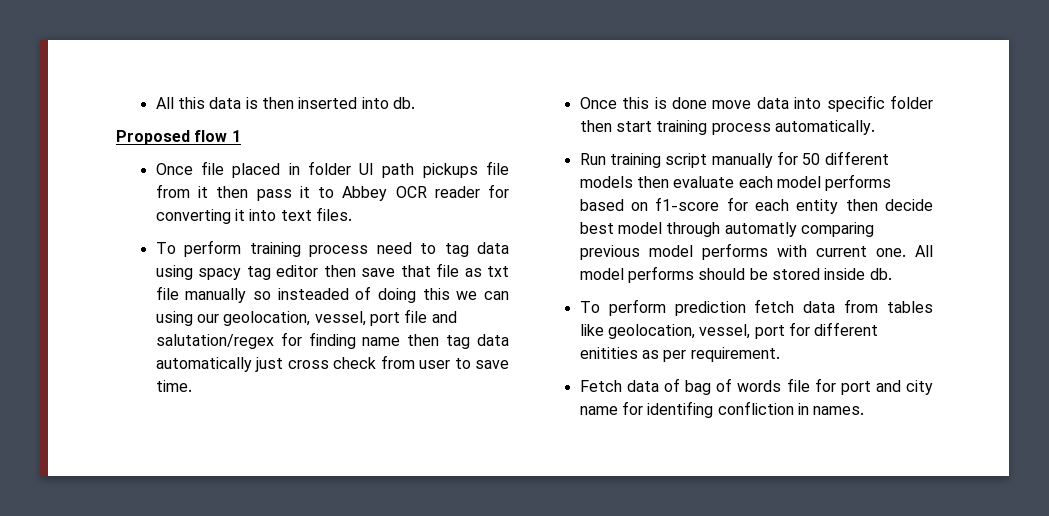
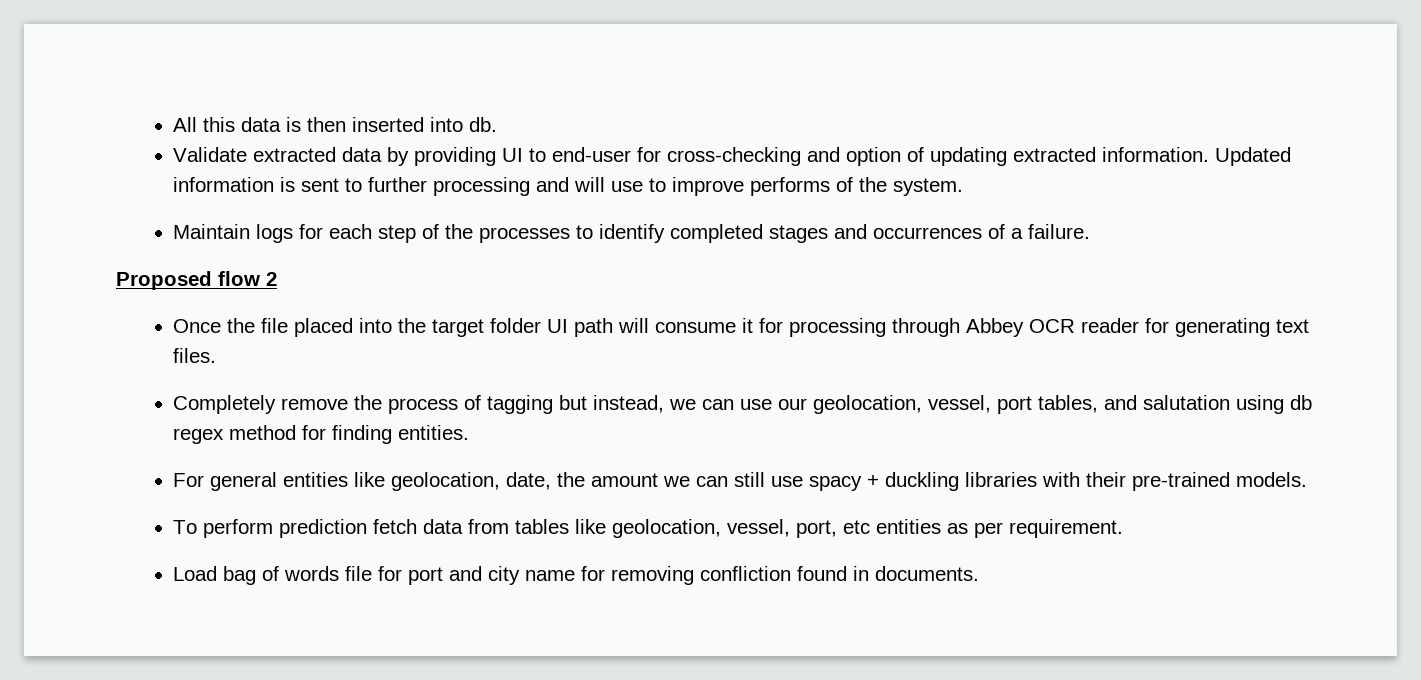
+ Validate extracted data by providing UI to end-user for cross-checking and option of updating extracted information. Updated information is sent to further processing and will use to improve performs of the system.
+ Maintain logs for each step of the processes to identify completed stages and occurrences of a failure.
- Proposed flow 1
- Once file placed in folder UI path pickups file from it then pass it to Abbey OCR reader for converting it into text files.
+ Proposed flow 2
+ Once the file placed into the target folder UI path will consume it for processing through Abbey OCR reader for generating text files.
- To perform training process need to tag data using spacy tag editor then save that file as txt file manually so insteaded of doing this we can using our geolocation, vessel, port file and salutation/regex for finding name then tag data automatically just cross check from user to save time.
- Once this is done move data into specific folder then start training process automatically.
- Run training script manually for 50 different models then evaluate each model performs based on f1-score for each entity then decide best model through automatly comparing previous model performs with current one. All model performs should be stored inside db.
+ Completely remove the process of tagging but instead, we can use our geolocation, vessel, port tables, and salutation using db regex method for finding entities.
+ For general entities like geolocation, date, the amount we can still use spacy + duckling libraries with their pre-trained models.
- To perform prediction fetch data from tables like geolocation, vessel, port for different enitities as per requirement.
+ To perform prediction fetch data from tables like geolocation, vessel, port, etc entities as per requirement.
- Fetch data of bag of words file for port and city name for identifing confliction in names.
+ Load bag of words file for port and city name for removing confliction found in documents.

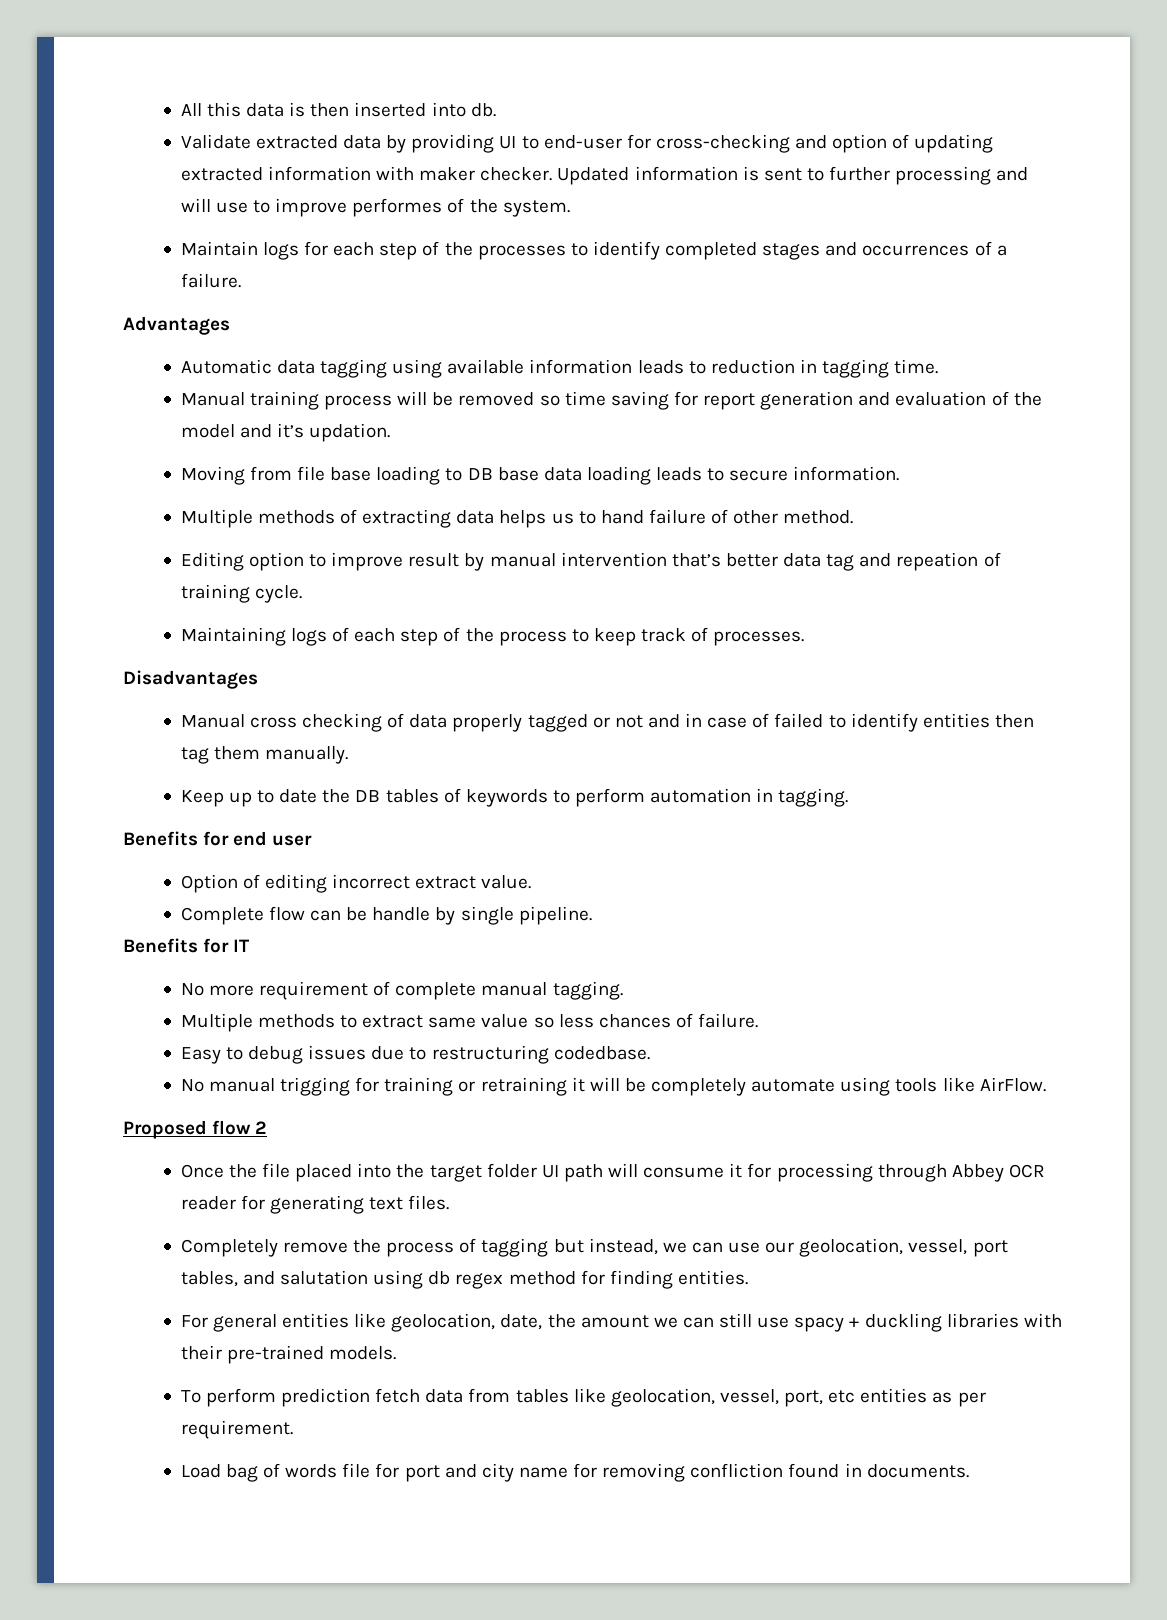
- Validate extracted data by providing UI to end-user for cross-checking and option of updating extracted information.
+ Validate extracted data by providing UI to end-user for cross-checking and option of updating extracted information with maker checker.
- Updated information is sent to further processing and will use to improve performs of the system.
+ Updated information is sent to further processing and will use to improve performes of the system.
+ Advantages
+ Automatic data tagging using available information leads to reduction in tagging time.
+ Manual training process will be removed so time saving for report generation and evaluation of the model and it’s updation.
+ Moving from file base loading to DB base data loading leads to secure information.
+ Multiple methods of extracting data helps us to hand failure of other method.
+ Editing option to improve result by manual intervention that’s better data tag and repeation of training cycle.
+ Maintaining logs of each step of the process to keep track of processes.
+ Disadvantages
+ Manual cross checking of data properly tagged or not and in case of failed to identify entities then tag them manually.
+ Keep up to date the DB tables of keywords to perform automation in tagging.
+ Benefits for end user
+ Option of editing incorrect extract value.
+ Complete flow can be handle by single pipeline.
+ Benefits for IT
+ No more requirement of complete manual tagging.
+ Multiple methods to extract same value so less chances of failure.
+ Easy to debug issues due to restructuring codedbase.
+ No manual trigging for training or retraining it will be completely automate using tools like AirFlow.

